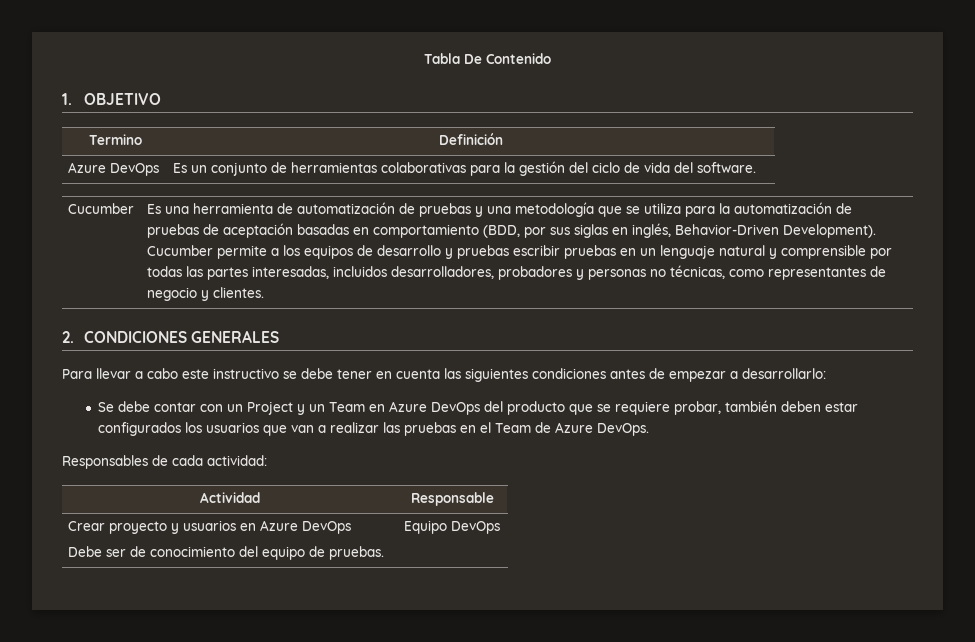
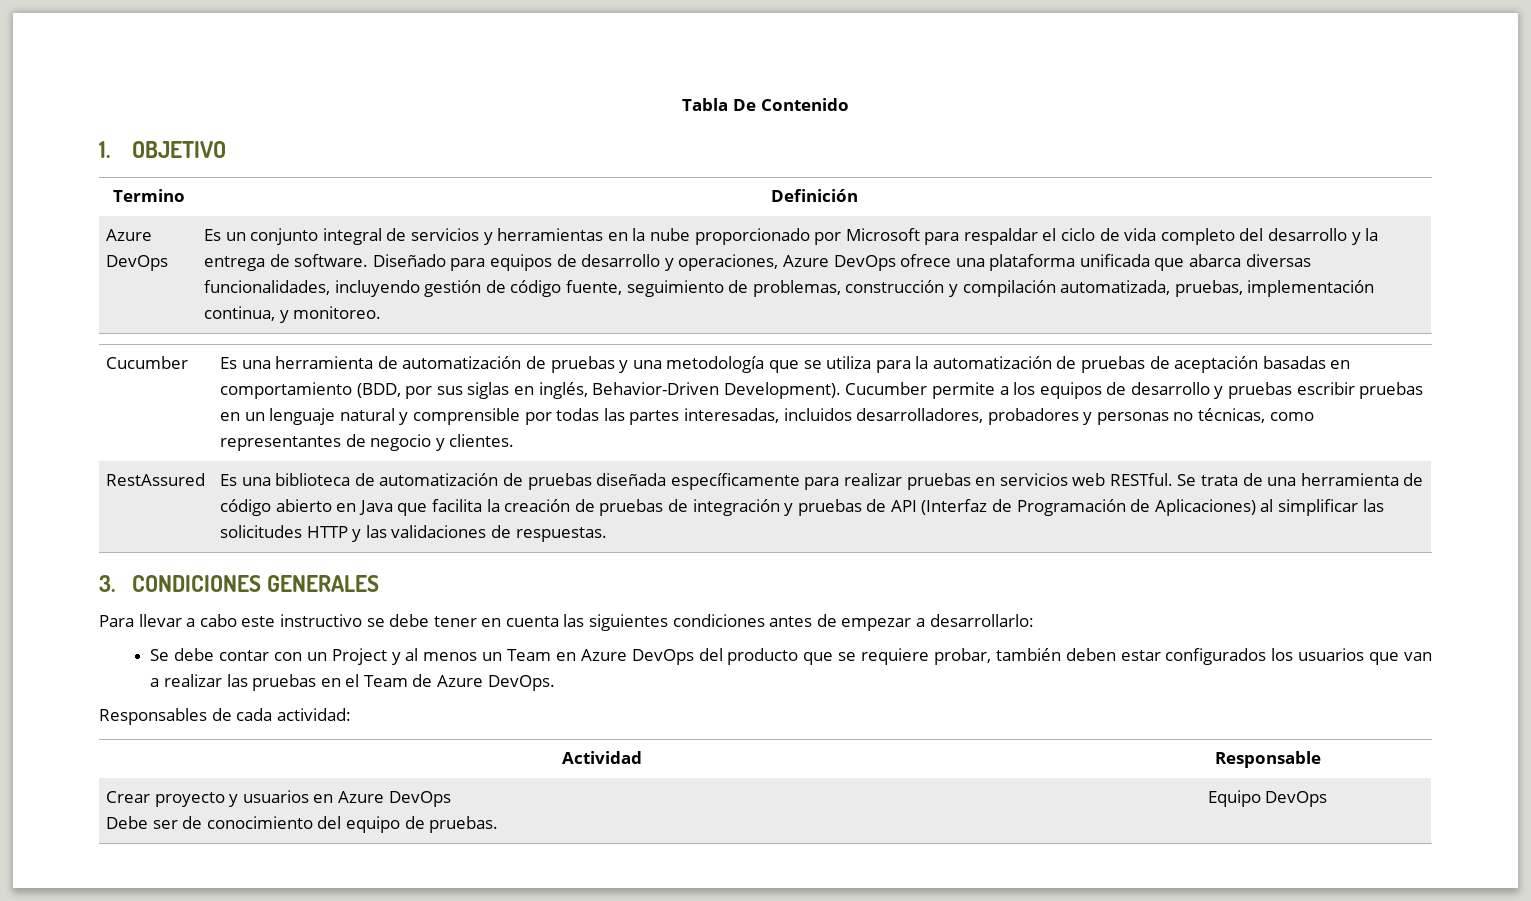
- Es un conjunto de herramientas colaborativas para la gestión del ciclo de vida del software.
+ Es un conjunto integral de servicios y herramientas en la nube proporcionado por Microsoft para respaldar el ciclo de vida completo del desarrollo y la entrega de software. Diseñado para equipos de desarrollo y operaciones, Azure DevOps ofrece una plataforma unificada que abarca diversas funcionalidades, incluyendo gestión de código fuente, seguimiento de problemas, construcción y compilación automatizada, pruebas, implementación continua, y monitoreo.
- 2. CONDICIONES GENERALES
+ RestAssured | Es una biblioteca de automatización de pruebas diseñada específicamente para realizar pruebas en servicios web RESTful. Se trata de una herramienta de código abierto en Java que facilita la creación de pruebas de integración y pruebas de API (Interfaz de Programación de Aplicaciones) al simplificar las solicitudes HTTP y las validaciones de respuestas.
+ 3. CONDICIONES GENERALES
- Se debe contar con un Project y un Team en Azure DevOps del producto que se requiere probar, también deben estar configurados los usuarios que van a realizar las pruebas en el Team de Azure DevOps.
+ Se debe contar con un Project y al menos un Team en Azure DevOps del producto que se requiere probar, también deben estar configurados los usuarios que van a realizar las pruebas en el Team de Azure DevOps.

